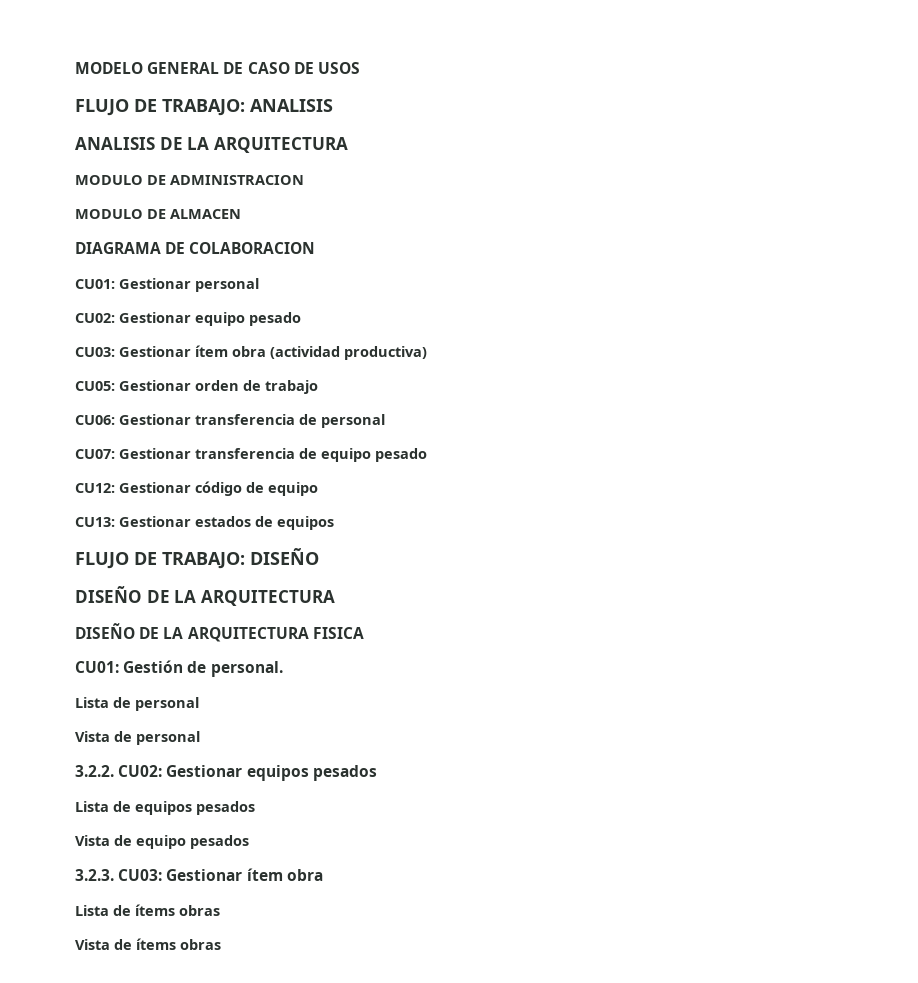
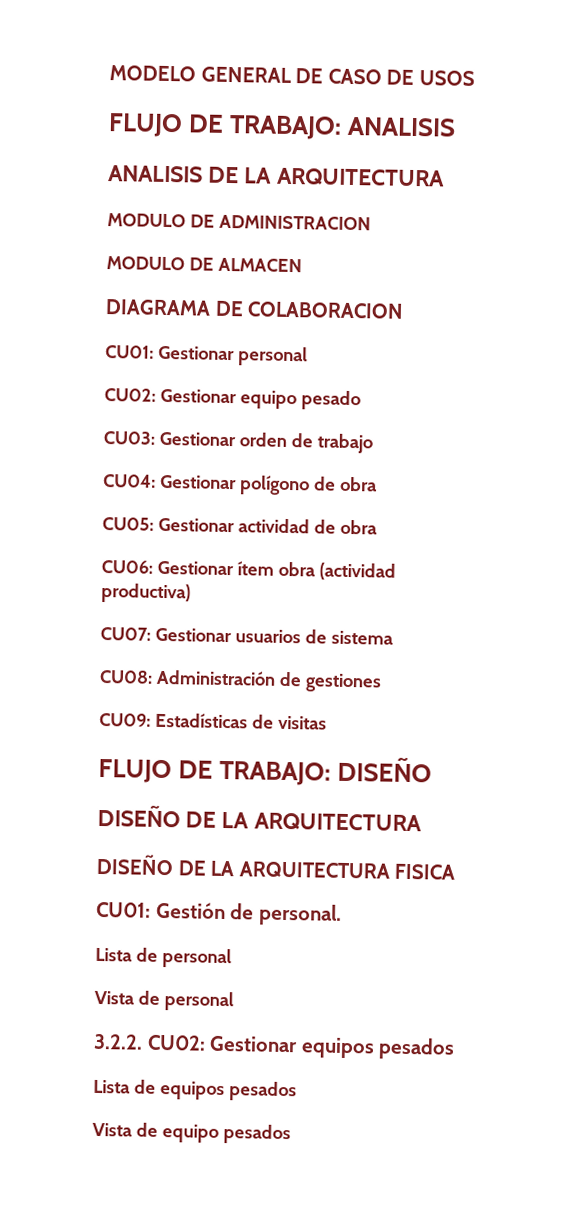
- CU03: Gestionar ítem obra (actividad productiva)
- CU05: Gestionar orden de trabajo
- CU06: Gestionar transferencia de personal
- CU07: Gestionar transferencia de equipo pesado
- CU12: Gestionar código de equipo
- CU13: Gestionar estados de equipos
+ CU03: Gestionar orden de trabajo
+ CU04: Gestionar polígono de obra
+ CU05: Gestionar actividad de obra
+ CU06: Gestionar ítem obra (actividad productiva)
+ CU07: Gestionar usuarios de sistema
+ CU08: Administración de gestiones
+ CU09: Estadísticas de visitas
- 3.2.3. CU03: Gestionar ítem obra
- Lista de ítems obras
- Vista de ítems obras

